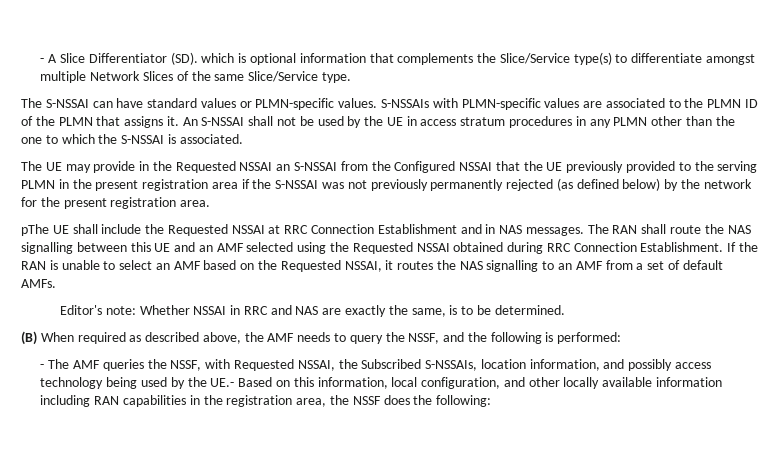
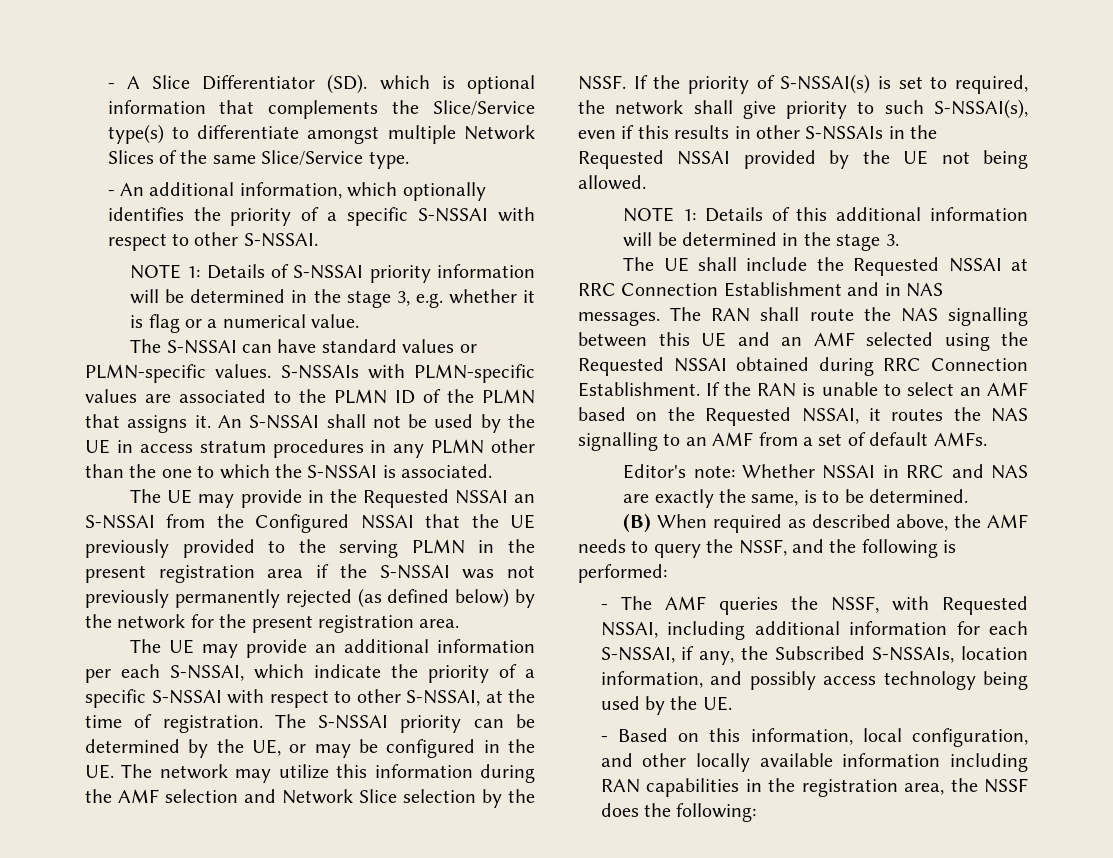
+ - An additional information, which optionally identifies the priority of a specific S-NSSAI with respect to other S-NSSAI.
+ NOTE 1: Details of S-NSSAI priority information will be determined in the stage 3, e.g. whether it is flag or a numerical value.
- pThe UE shall include the Requested NSSAI at RRC Connection Establishment and in NAS messages.
+ The UE may provide an additional information per each S-NSSAI, which indicate the priority of a specific S-NSSAI with respect to other S-NSSAI, at the time of registration. The S-NSSAI priority can be determined by the UE, or may be configured in the UE. The network may utilize this information during the AMF selection and Network Slice selection by the NSSF. If the priority of S-NSSAI(s) is set to required, the network shall give priority to such S-NSSAI(s), even if this results in other S-NSSAIs in the Requested NSSAI provided by the UE not being allowed.
+ NOTE 1: Details of this additional information will be determined in the stage 3.
+ The UE shall include the Requested NSSAI at RRC Connection Establishment and in NAS messages.
- - The AMF queries the NSSF, with Requested NSSAI, the Subscribed S-NSSAIs, location information, and possibly access technology being used by the UE.- Based on this information, local configuration, and other locally available information including RAN capabilities in the registration area, the NSSF does the following:
+ - The AMF queries the NSSF, with Requested NSSAI, including additional information for each S-NSSAI, if any, the Subscribed S-NSSAIs, location information, and possibly access technology being used by the UE.
+ - Based on this information, local configuration, and other locally available information including RAN capabilities in the registration area, the NSSF does the following:

